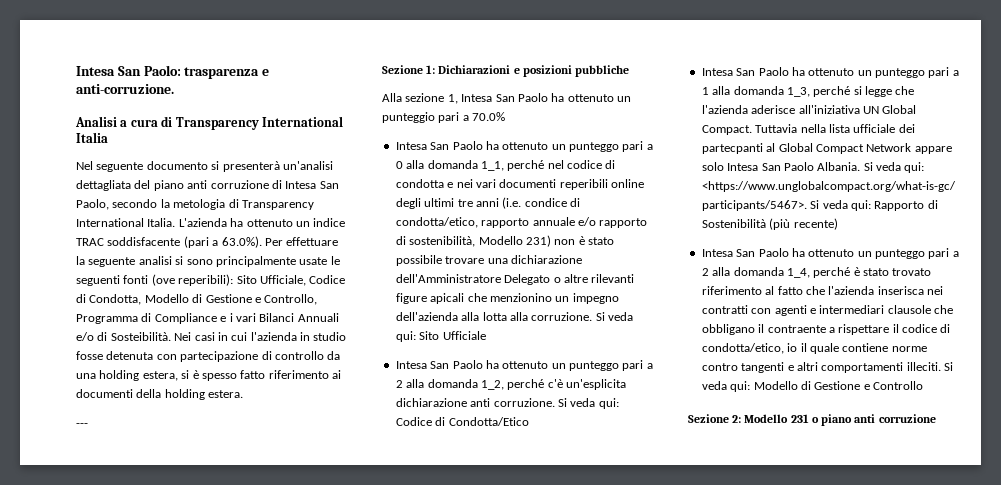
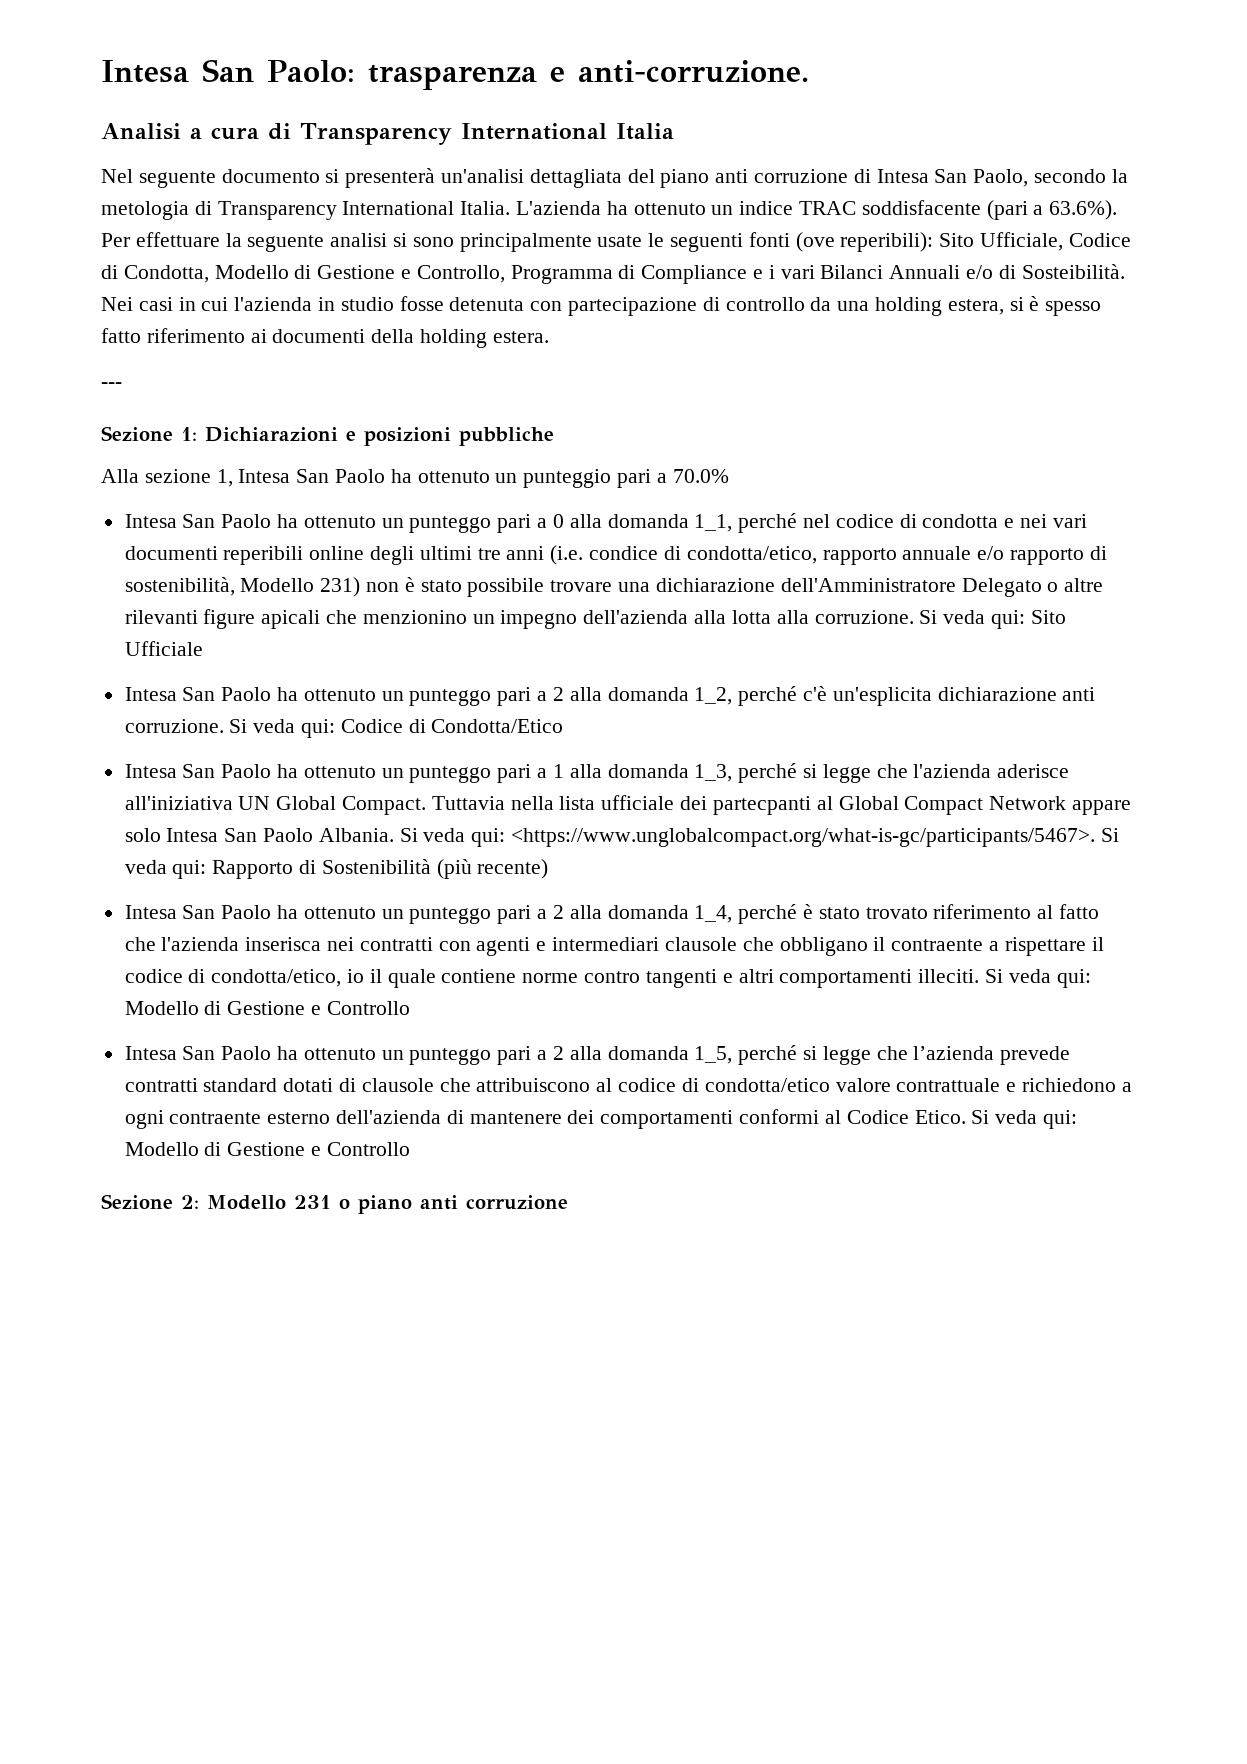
- L'azienda ha ottenuto un indice TRAC soddisfacente (pari a 63.0%). Per effettuare la seguente analisi si sono principalmente usate le seguenti fonti (ove reperibili): Sito Ufficiale, Codice di Condotta, Modello di Gestione e Controllo, Programma di Compliance e i vari Bilanci Annuali e/o di Sosteibilità.
+ L'azienda ha ottenuto un indice TRAC soddisfacente (pari a 63.6%). Per effettuare la seguente analisi si sono principalmente usate le seguenti fonti (ove reperibili): Sito Ufficiale, Codice di Condotta, Modello di Gestione e Controllo, Programma di Compliance e i vari Bilanci Annuali e/o di Sosteibilità.
+ Intesa San Paolo ha ottenuto un punteggo pari a 2 alla domanda 1_5, perché si legge che l’azienda prevede contratti standard dotati di clausole che attribuiscono al codice di condotta/etico valore contrattuale e richiedono a ogni contraente esterno dell'azienda di mantenere dei comportamenti conformi al Codice Etico. Si veda qui: Modello di Gestione e Controllo

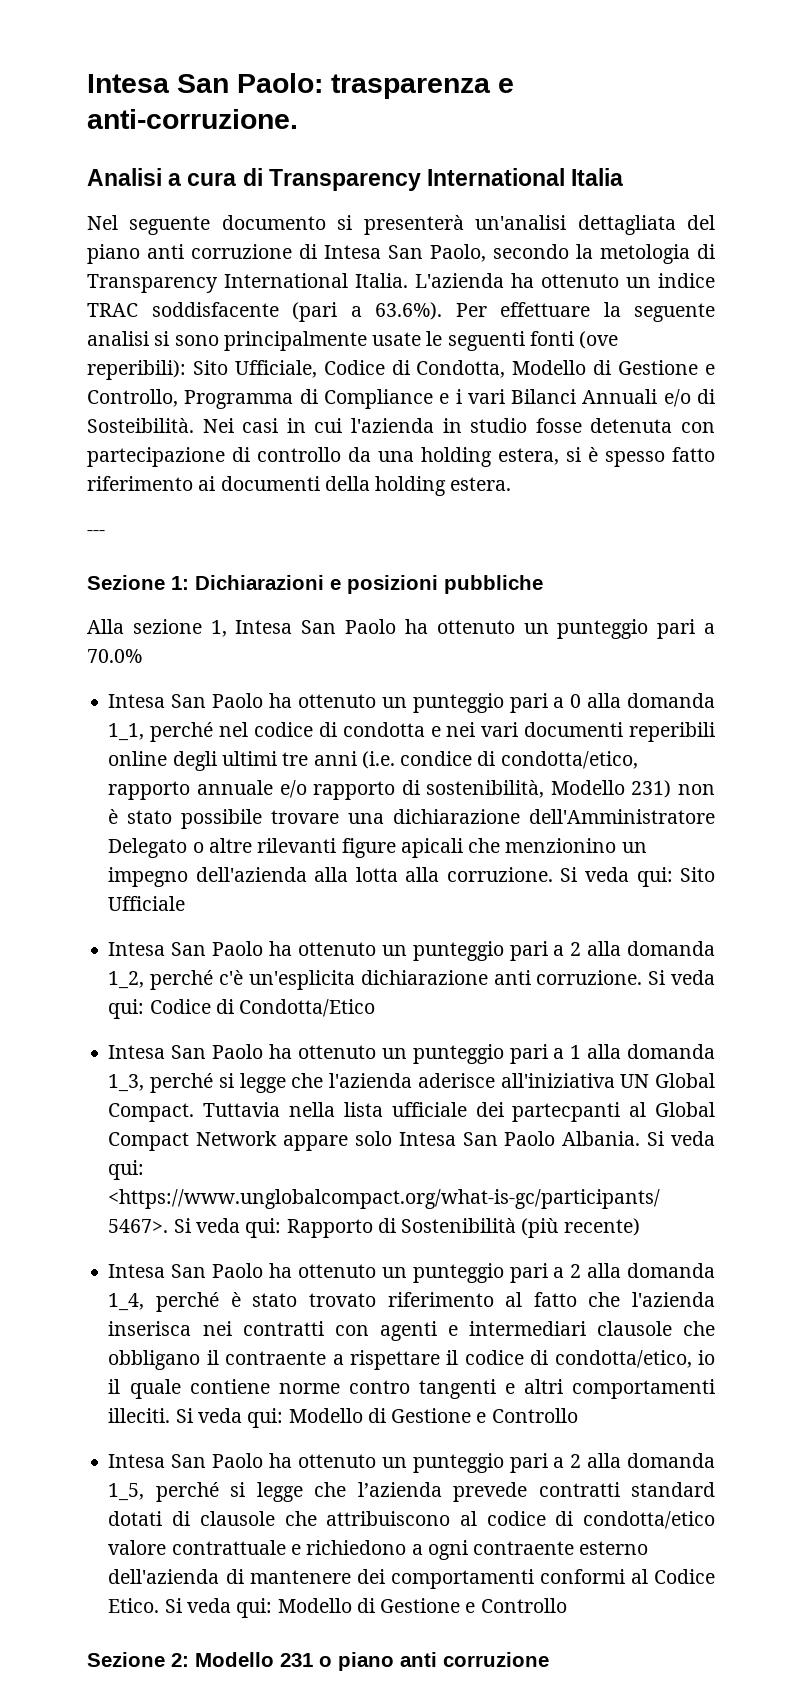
- Intesa San Paolo ha ottenuto un punteggo pari a 0 alla domanda 1_1, perché nel codice di condotta e nei vari documenti reperibili online degli ultimi tre anni (i.e. condice di condotta/etico, rapporto annuale e/o rapporto di sostenibilità, Modello 231) non è stato possibile trovare una dichiarazione dell'Amministratore Delegato o altre rilevanti figure apicali che menzionino un impegno dell'azienda alla lotta alla corruzione.
+ Intesa San Paolo ha ottenuto un punteggio pari a 0 alla domanda 1_1, perché nel codice di condotta e nei vari documenti reperibili online degli ultimi tre anni (i.e. condice di condotta/etico, rapporto annuale e/o rapporto di sostenibilità, Modello 231) non è stato possibile trovare una dichiarazione dell'Amministratore Delegato o altre rilevanti figure apicali che menzionino un impegno dell'azienda alla lotta alla corruzione.
- Intesa San Paolo ha ottenuto un punteggo pari a 2 alla domanda 1_2, perché c'è un'esplicita dichiarazione anti corruzione.
+ Intesa San Paolo ha ottenuto un punteggio pari a 2 alla domanda 1_2, perché c'è un'esplicita dichiarazione anti corruzione.
- Intesa San Paolo ha ottenuto un punteggo pari a 1 alla domanda 1_3, perché si legge che l'azienda aderisce all'iniziativa UN Global Compact.
+ Intesa San Paolo ha ottenuto un punteggio pari a 1 alla domanda 1_3, perché si legge che l'azienda aderisce all'iniziativa UN Global Compact.
- Intesa San Paolo ha ottenuto un punteggo pari a 2 alla domanda 1_4, perché è stato trovato riferimento al fatto che l'azienda inserisca nei contratti con agenti e intermediari clausole che obbligano il contraente a rispettare il codice di condotta/etico, io il quale contiene norme contro tangenti e altri comportamenti illeciti.
+ Intesa San Paolo ha ottenuto un punteggio pari a 2 alla domanda 1_4, perché è stato trovato riferimento al fatto che l'azienda inserisca nei contratti con agenti e intermediari clausole che obbligano il contraente a rispettare il codice di condotta/etico, io il quale contiene norme contro tangenti e altri comportamenti illeciti.
- Intesa San Paolo ha ottenuto un punteggo pari a 2 alla domanda 1_5, perché si legge che l’azienda prevede contratti standard dotati di clausole che attribuiscono al codice di condotta/etico valore contrattuale e richiedono a ogni contraente esterno dell'azienda di mantenere dei comportamenti conformi al Codice Etico.
+ Intesa San Paolo ha ottenuto un punteggio pari a 2 alla domanda 1_5, perché si legge che l’azienda prevede contratti standard dotati di clausole che attribuiscono al codice di condotta/etico valore contrattuale e richiedono a ogni contraente esterno dell'azienda di mantenere dei comportamenti conformi al Codice Etico.

